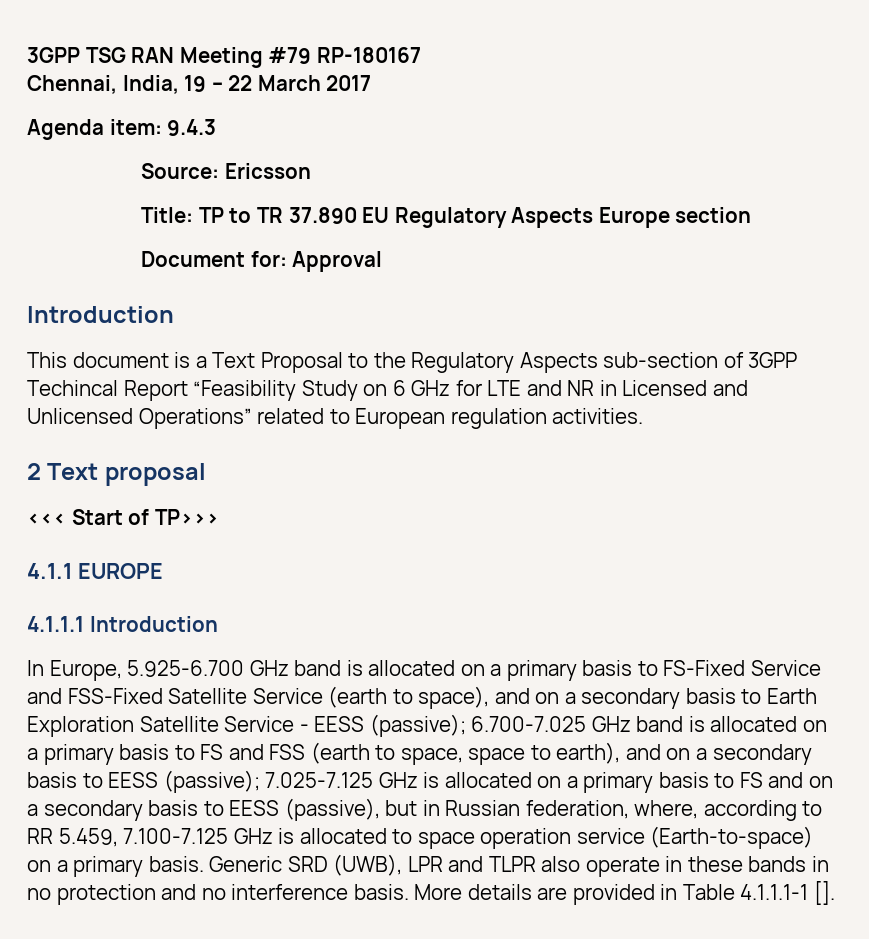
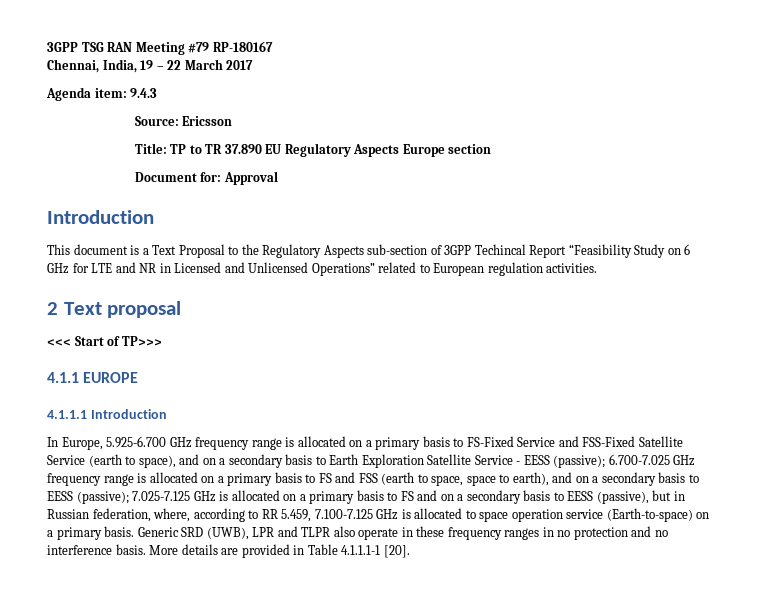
- In Europe, 5.925-6.700 GHz band is allocated on a primary basis to FS-Fixed Service and FSS-Fixed Satellite Service (earth to space), and on a secondary basis to Earth Exploration Satellite Service - EESS (passive);
+ In Europe, 5.925-6.700 GHz frequency range is allocated on a primary basis to FS-Fixed Service and FSS-Fixed Satellite Service (earth to space), and on a secondary basis to Earth Exploration Satellite Service - EESS (passive);
- 6.700-7.025 GHz band is allocated on a primary basis to FS and FSS (earth to space, space to earth), and on a secondary basis to EESS (passive);
+ 6.700-7.025 GHz frequency range is allocated on a primary basis to FS and FSS (earth to space, space to earth), and on a secondary basis to EESS (passive);
- Generic SRD (UWB), LPR and TLPR also operate in these bands in no protection and no interference basis.
+ Generic SRD (UWB), LPR and TLPR also operate in these frequency ranges in no protection and no interference basis.
- More details are provided in Table 4.1.1.1-1 [].
+ More details are provided in Table 4.1.1.1-1 [20].

